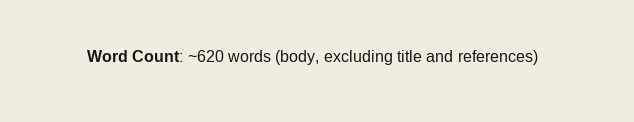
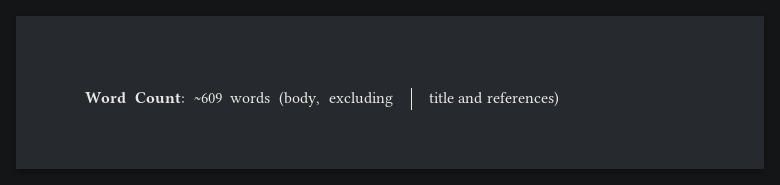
- Word Count: ~620 words (body, excluding title and references)
+ Word Count: ~609 words (body, excluding title and references)

